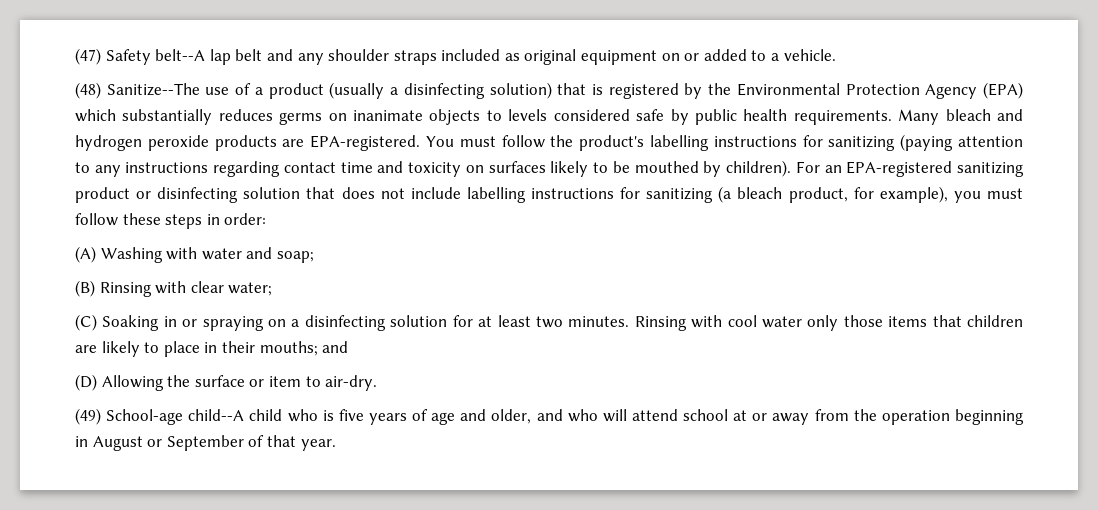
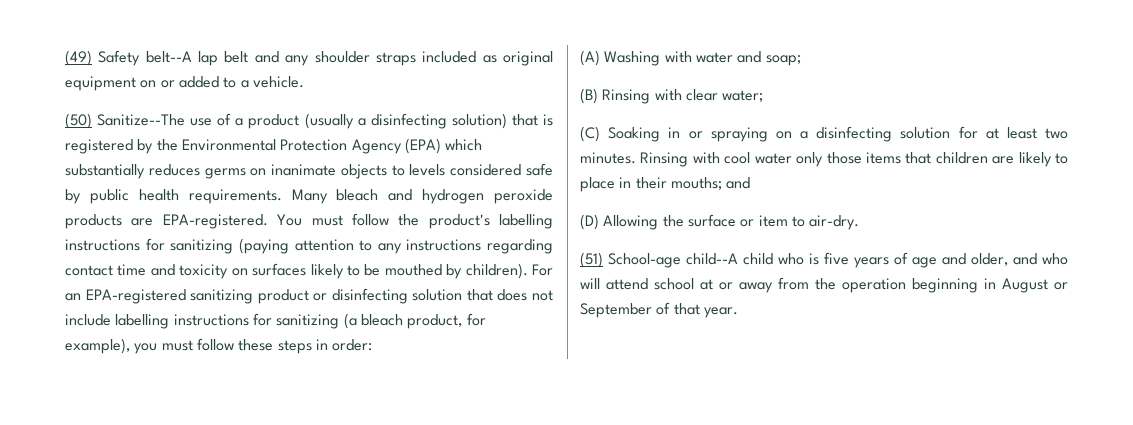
- (47) Safety belt--A lap belt and any shoulder straps included as original equipment on or added to a vehicle.
+ (49) Safety belt--A lap belt and any shoulder straps included as original equipment on or added to a vehicle.
- (48) Sanitize--The use of a product (usually a disinfecting solution) that is registered by the Environmental Protection Agency (EPA) which substantially reduces germs on inanimate objects to levels considered safe by public health requirements.
+ (50) Sanitize--The use of a product (usually a disinfecting solution) that is registered by the Environmental Protection Agency (EPA) which substantially reduces germs on inanimate objects to levels considered safe by public health requirements.
- (49) School-age child--A child who is five years of age and older, and who will attend school at or away from the operation beginning in August or September of that year.
+ (51) School-age child--A child who is five years of age and older, and who will attend school at or away from the operation beginning in August or September of that year.

